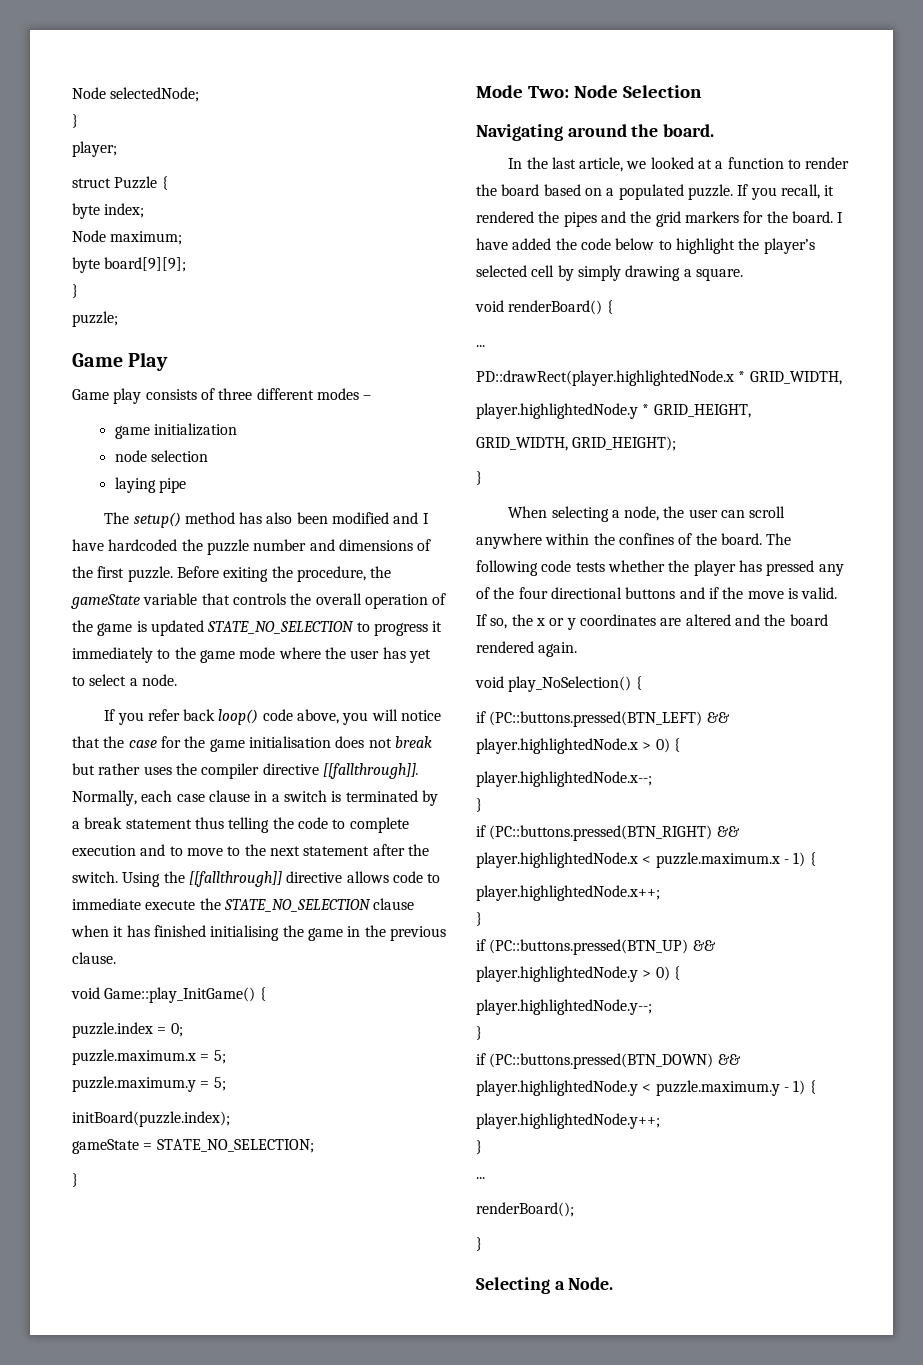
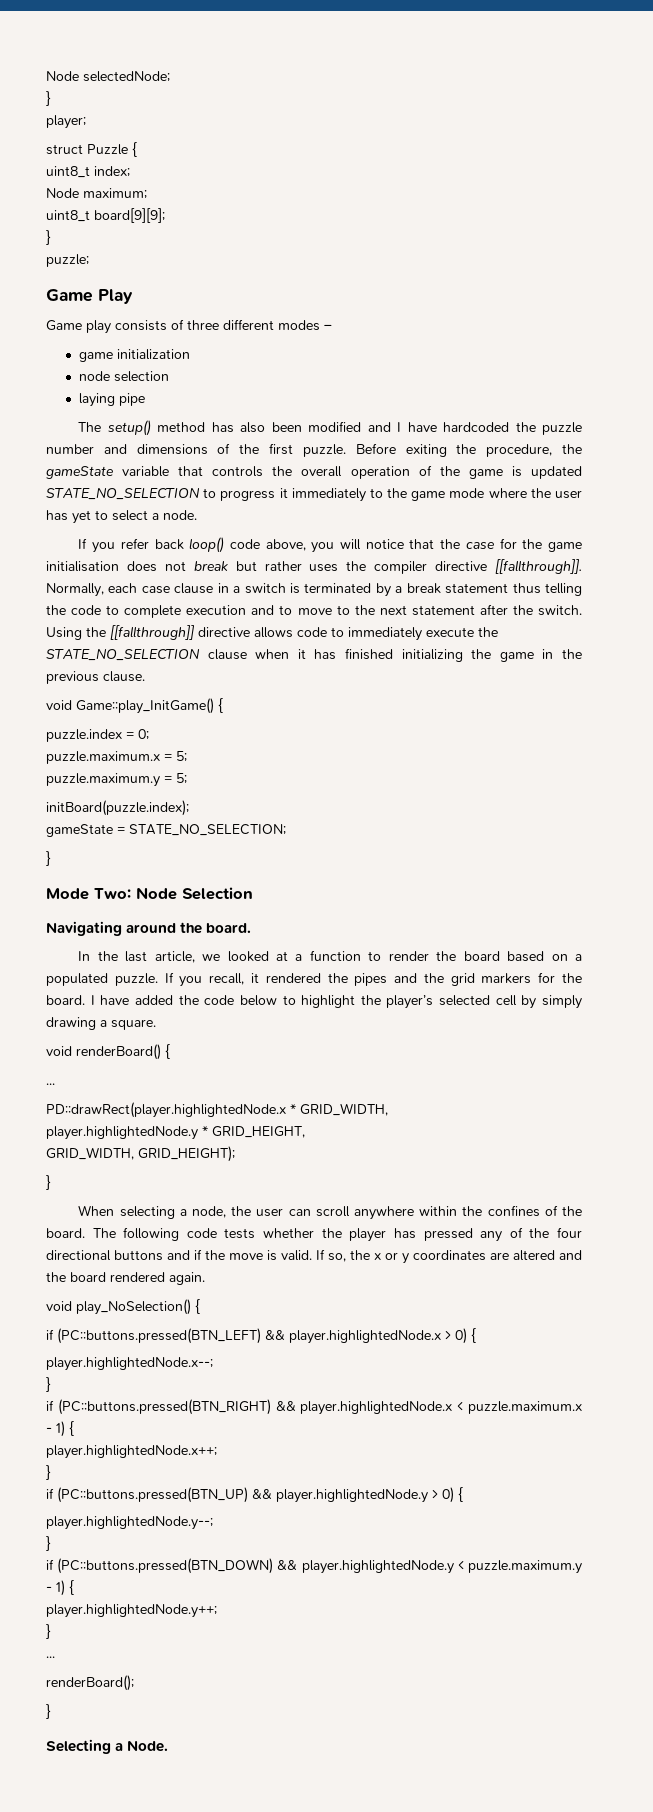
- byte index;
+ uint8_t index;
- byte board[9][9];
+ uint8_t board[9][9];
- Using the [[fallthrough]] directive allows code to immediate execute the STATE_NO_SELECTION clause when it has finished initialising the game in the previous clause.
+ Using the [[fallthrough]] directive allows code to immediately execute the STATE_NO_SELECTION clause when it has finished initializing the game in the previous clause.

